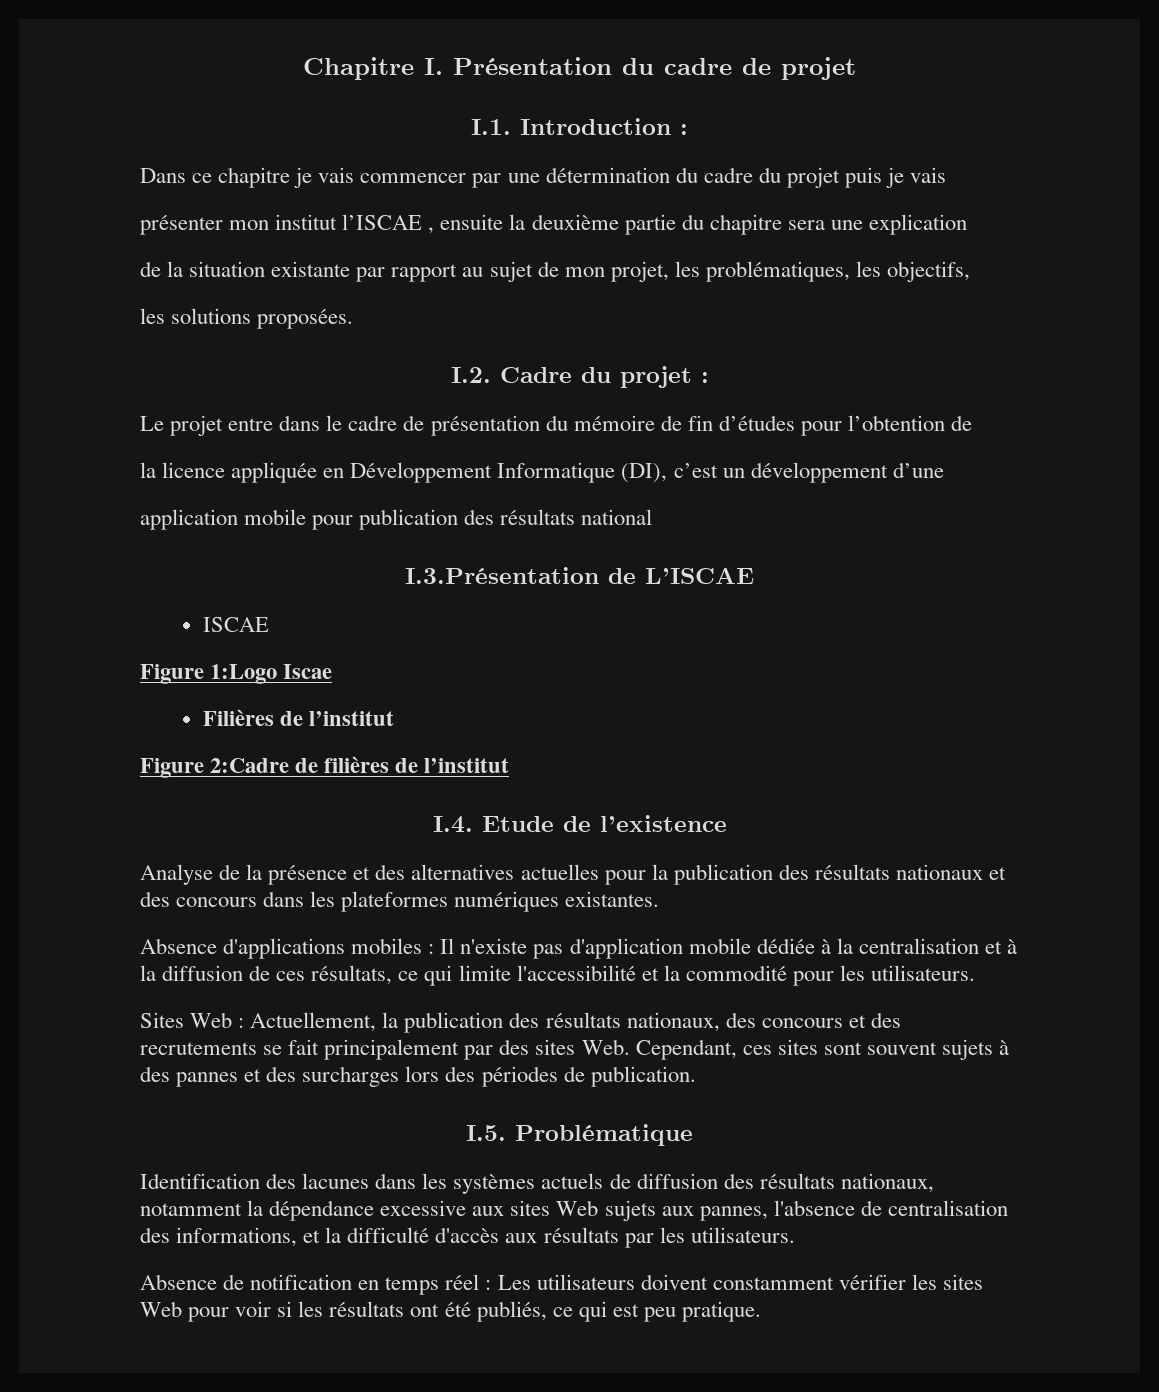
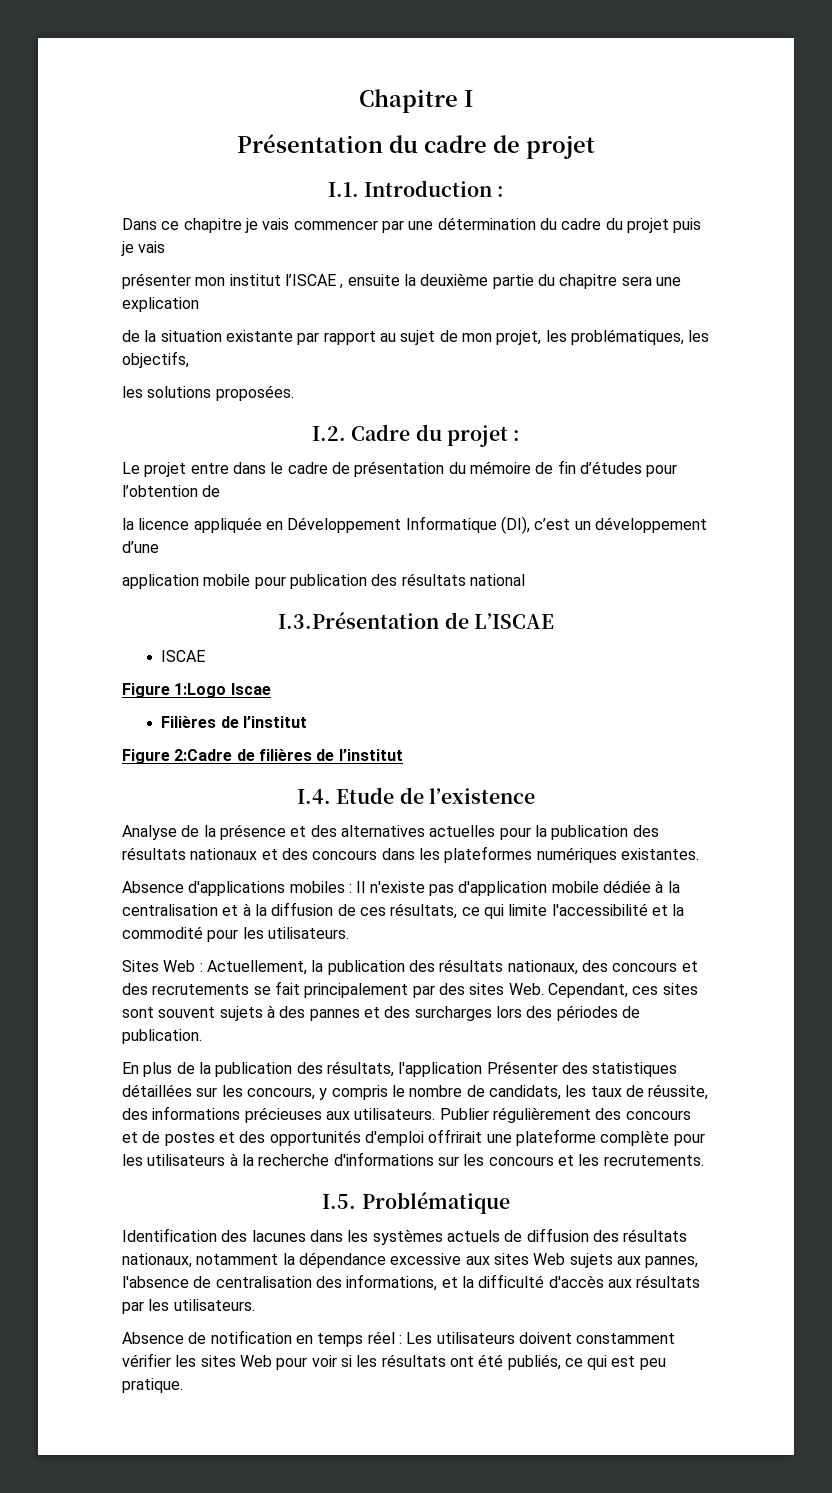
- Chapitre I. Présentation du cadre de projet
+ Chapitre I
+ Présentation du cadre de projet
+ En plus de la publication des résultats, l'application Présenter des statistiques détaillées sur les concours, y compris le nombre de candidats, les taux de réussite, des informations précieuses aux utilisateurs. Publier régulièrement des concours et de postes et des opportunités d'emploi offrirait une plateforme complète pour les utilisateurs à la recherche d'informations sur les concours et les recrutements.

